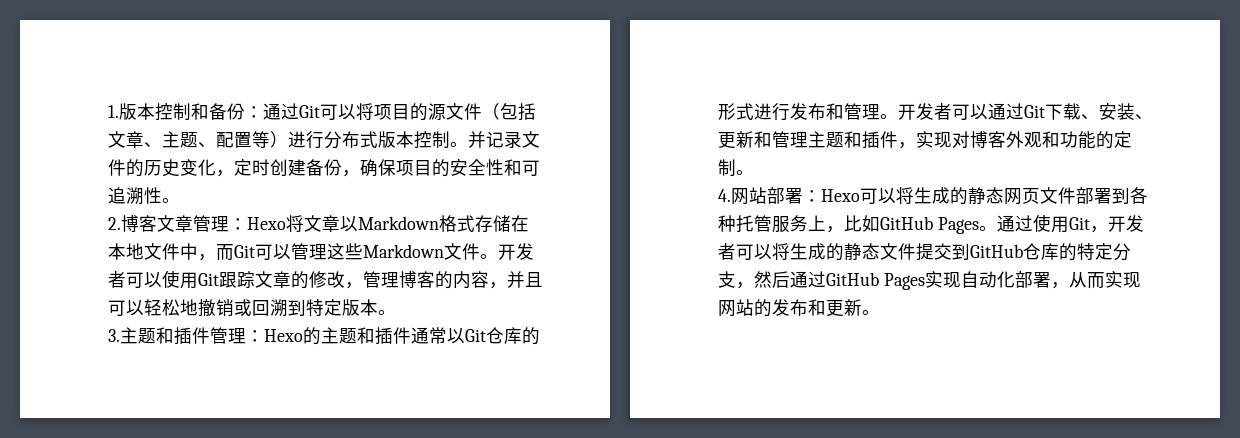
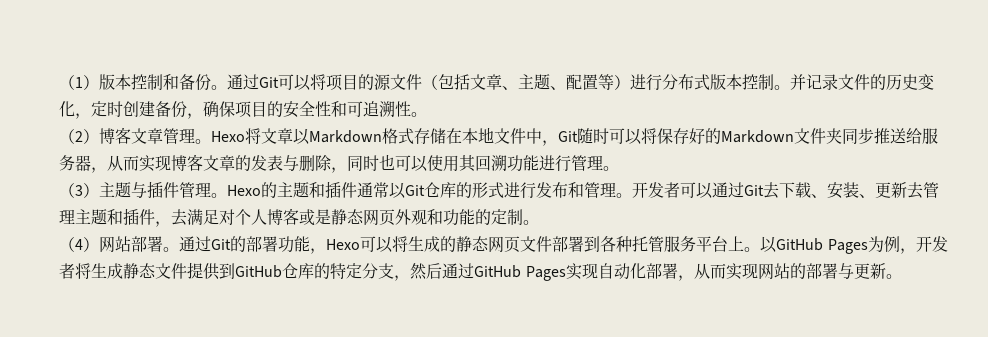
- 1.版本控制和备份：通过Git可以将项目的源文件（包括文章、主题、配置等）进行分布式版本控制。
+ （1）版本控制和备份。通过Git可以将项目的源文件（包括文章、主题、配置等）进行分布式版本控制。
- 2.博客文章管理：Hexo将文章以Markdown格式存储在本地文件中，而Git可以管理这些Markdown文件。开发者可以使用Git跟踪文章的修改，管理博客的内容，并且可以轻松地撤销或回溯到特定版本。
- 3.主题和插件管理：Hexo的主题和插件通常以Git仓库的形式进行发布和管理。
+ （2）博客文章管理。Hexo将文章以Markdown格式存储在本地文件中，Git随时可以将保存好的Markdown文件夹同步推送给服务器，从而实现博客文章的发表与删除，同时也可以使用其回溯功能进行管理。
+ （3）主题与插件管理。Hexo的主题和插件通常以Git仓库的形式进行发布和管理。
- 开发者可以通过Git下载、安装、更新和管理主题和插件，实现对博客外观和功能的定制。
+ 开发者可以通过Git去下载、安装、更新去管理主题和插件，去满足对个人博客或是静态网页外观和功能的定制。
- 4.网站部署：Hexo可以将生成的静态网页文件部署到各种托管服务上，比如GitHub Pages。通过使用Git，开发者可以将生成的静态文件提交到GitHub仓库的特定分支，然后通过GitHub Pages实现自动化部署，从而实现网站的发布和更新。
+ （4）网站部署。通过Git的部署功能，Hexo可以将生成的静态网页文件部署到各种托管服务平台上。以GitHub Pages为例，开发者将生成静态文件提供到GitHub仓库的特定分支，然后通过GitHub Pages实现自动化部署，从而实现网站的部署与更新。

